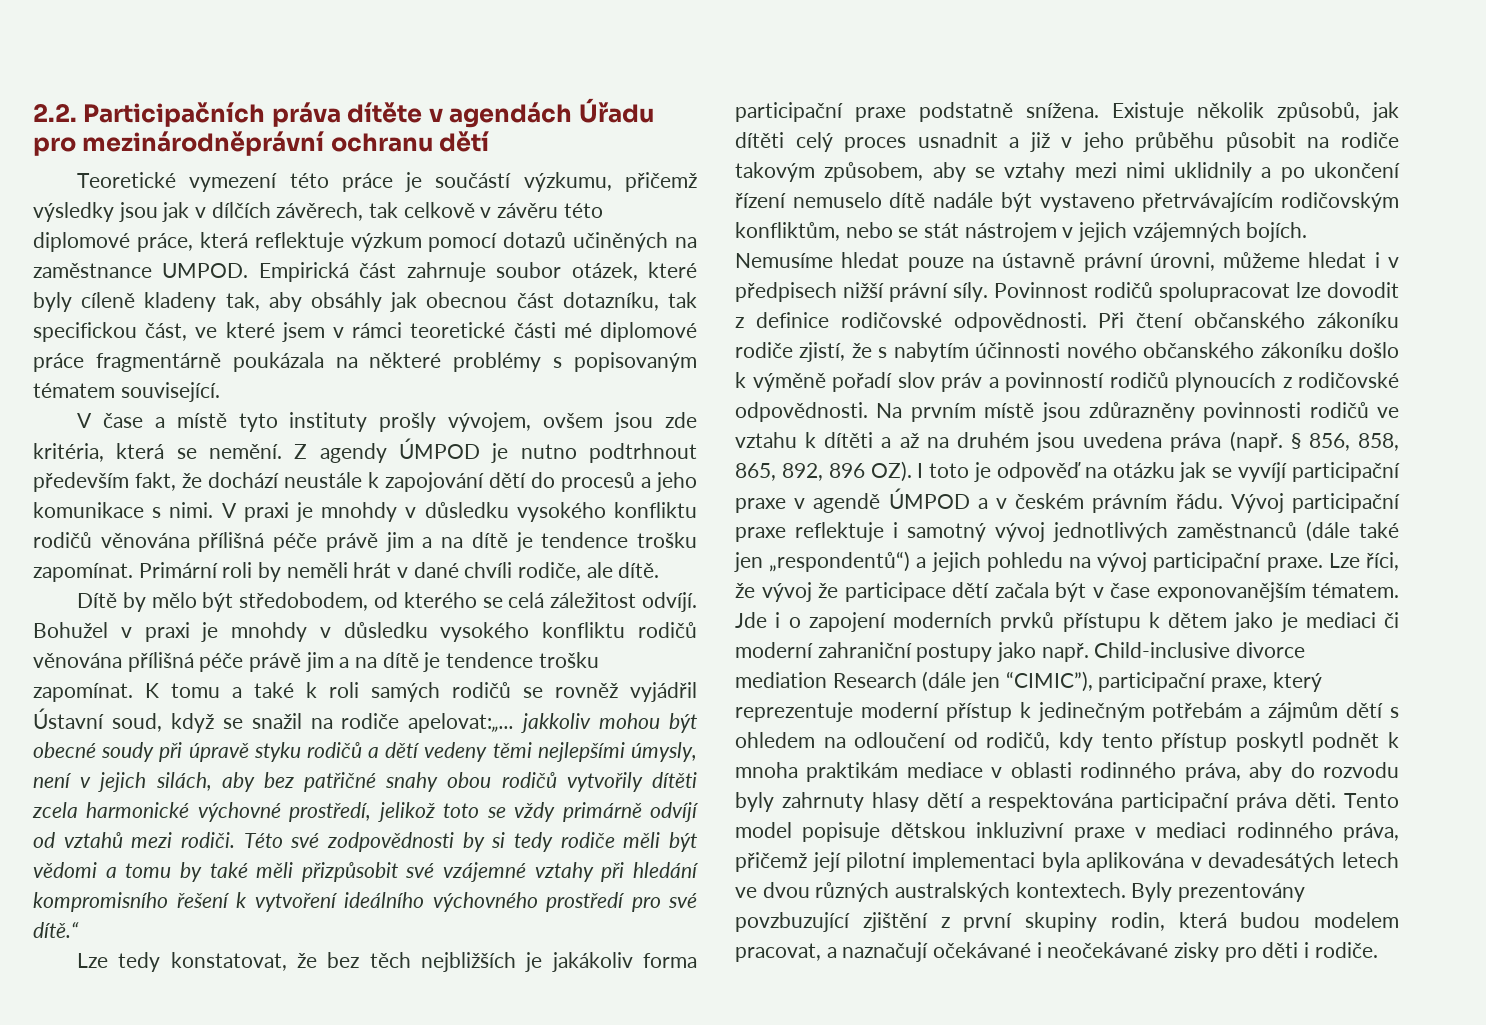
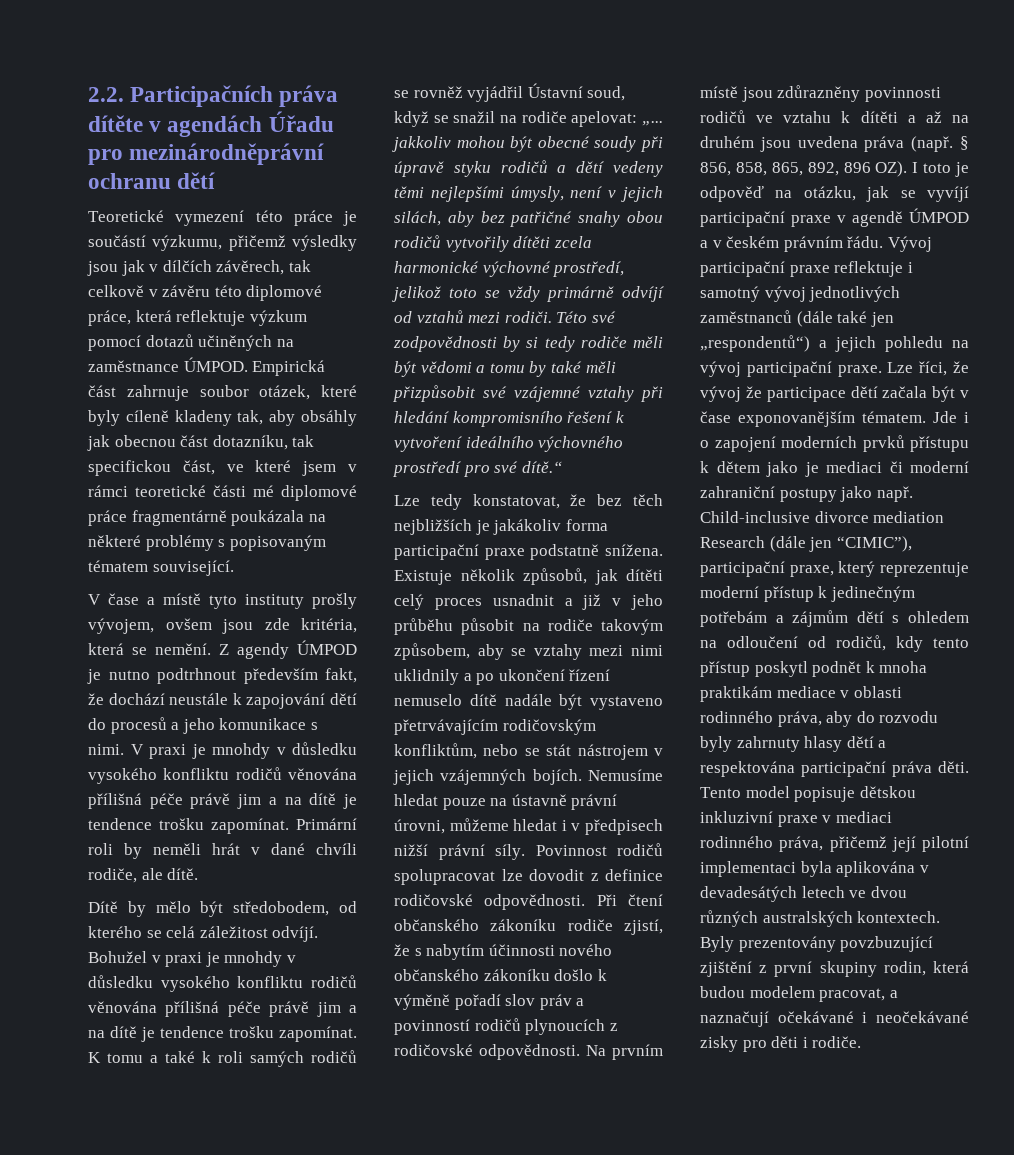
- Teoretické vymezení této práce je součástí výzkumu, přičemž výsledky jsou jak v dílčích závěrech, tak celkově v závěru této diplomové práce, která reflektuje výzkum pomocí dotazů učiněných na zaměstnance UMPOD.
+ Teoretické vymezení této práce je součástí výzkumu, přičemž výsledky jsou jak v dílčích závěrech, tak celkově v závěru této diplomové práce, která reflektuje výzkum pomocí dotazů učiněných na zaměstnance ÚMPOD.
- K tomu a také k roli samých rodičů se rovněž vyjádřil Ústavní soud, když se snažil na rodiče apelovat:„... jakkoliv mohou být obecné soudy při úpravě styku rodičů a dětí vedeny těmi nejlepšími úmysly, není v jejich silách, aby bez patřičné snahy obou rodičů vytvořily dítěti zcela harmonické výchovné prostředí, jelikož toto se vždy primárně odvíjí od vztahů mezi rodiči.
+ K tomu a také k roli samých rodičů se rovněž vyjádřil Ústavní soud, když se snažil na rodiče apelovat: „... jakkoliv mohou být obecné soudy při úpravě styku rodičů a dětí vedeny těmi nejlepšími úmysly, není v jejich silách, aby bez patřičné snahy obou rodičů vytvořily dítěti zcela harmonické výchovné prostředí, jelikož toto se vždy primárně odvíjí od vztahů mezi rodiči.
- § 856, 858, 865, 892, 896 OZ). I toto je odpověď na otázku jak se vyvíjí participační praxe v agendě ÚMPOD a v českém právním řádu.
+ § 856, 858, 865, 892, 896 OZ). I toto je odpověď na otázku, jak se vyvíjí participační praxe v agendě ÚMPOD a v českém právním řádu.

